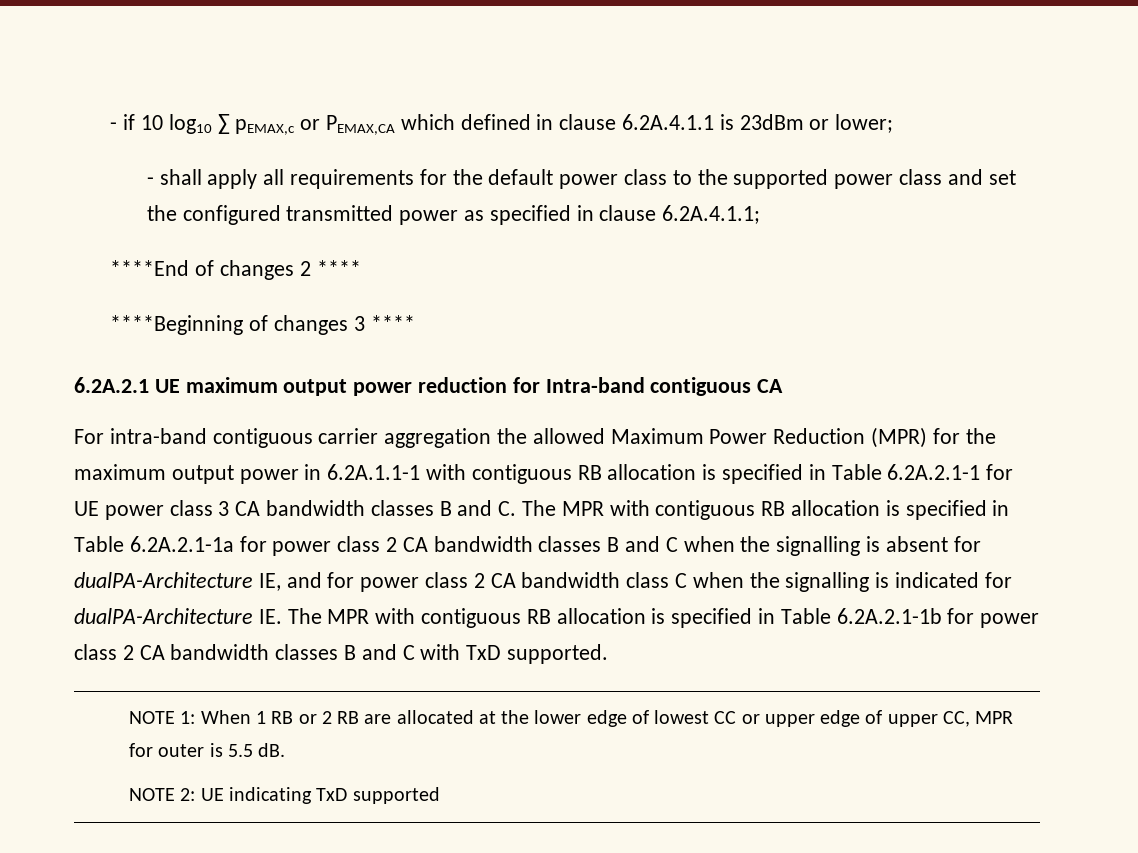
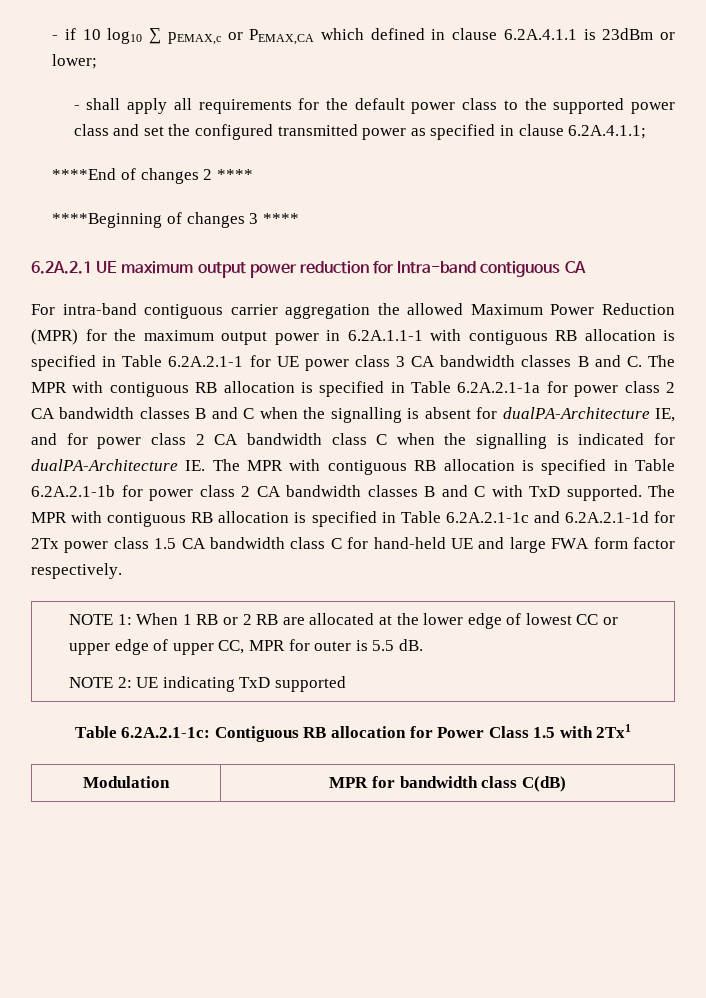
+ The MPR with contiguous RB allocation is specified in Table 6.2A.2.1-1c and 6.2A.2.1-1d for 2Tx power class 1.5 CA bandwidth class C for hand-held UE and large FWA form factor respectively.
+ Table 6.2A.2.1-1c: Contiguous RB allocation for Power Class 1.5 with 2Tx1
+ Modulation | MPR for bandwidth class C(dB)

